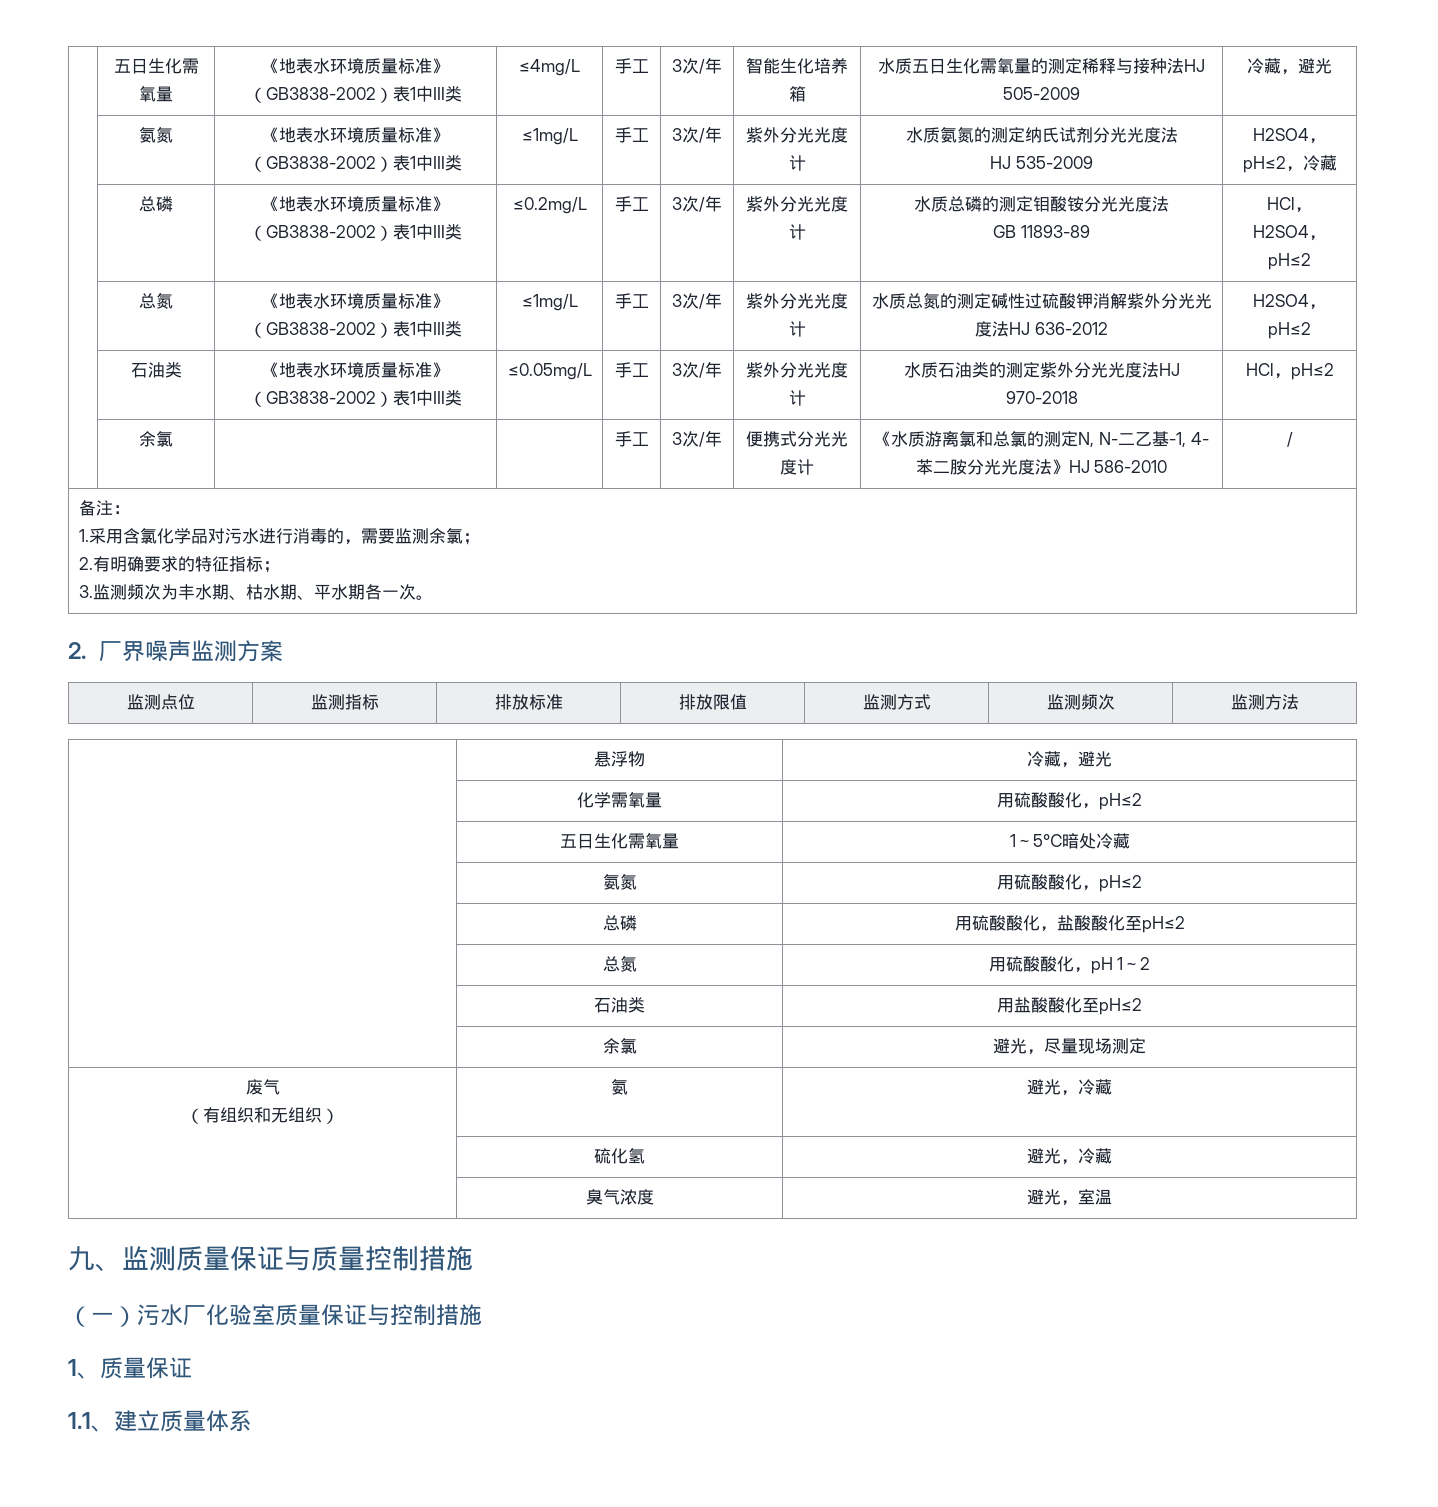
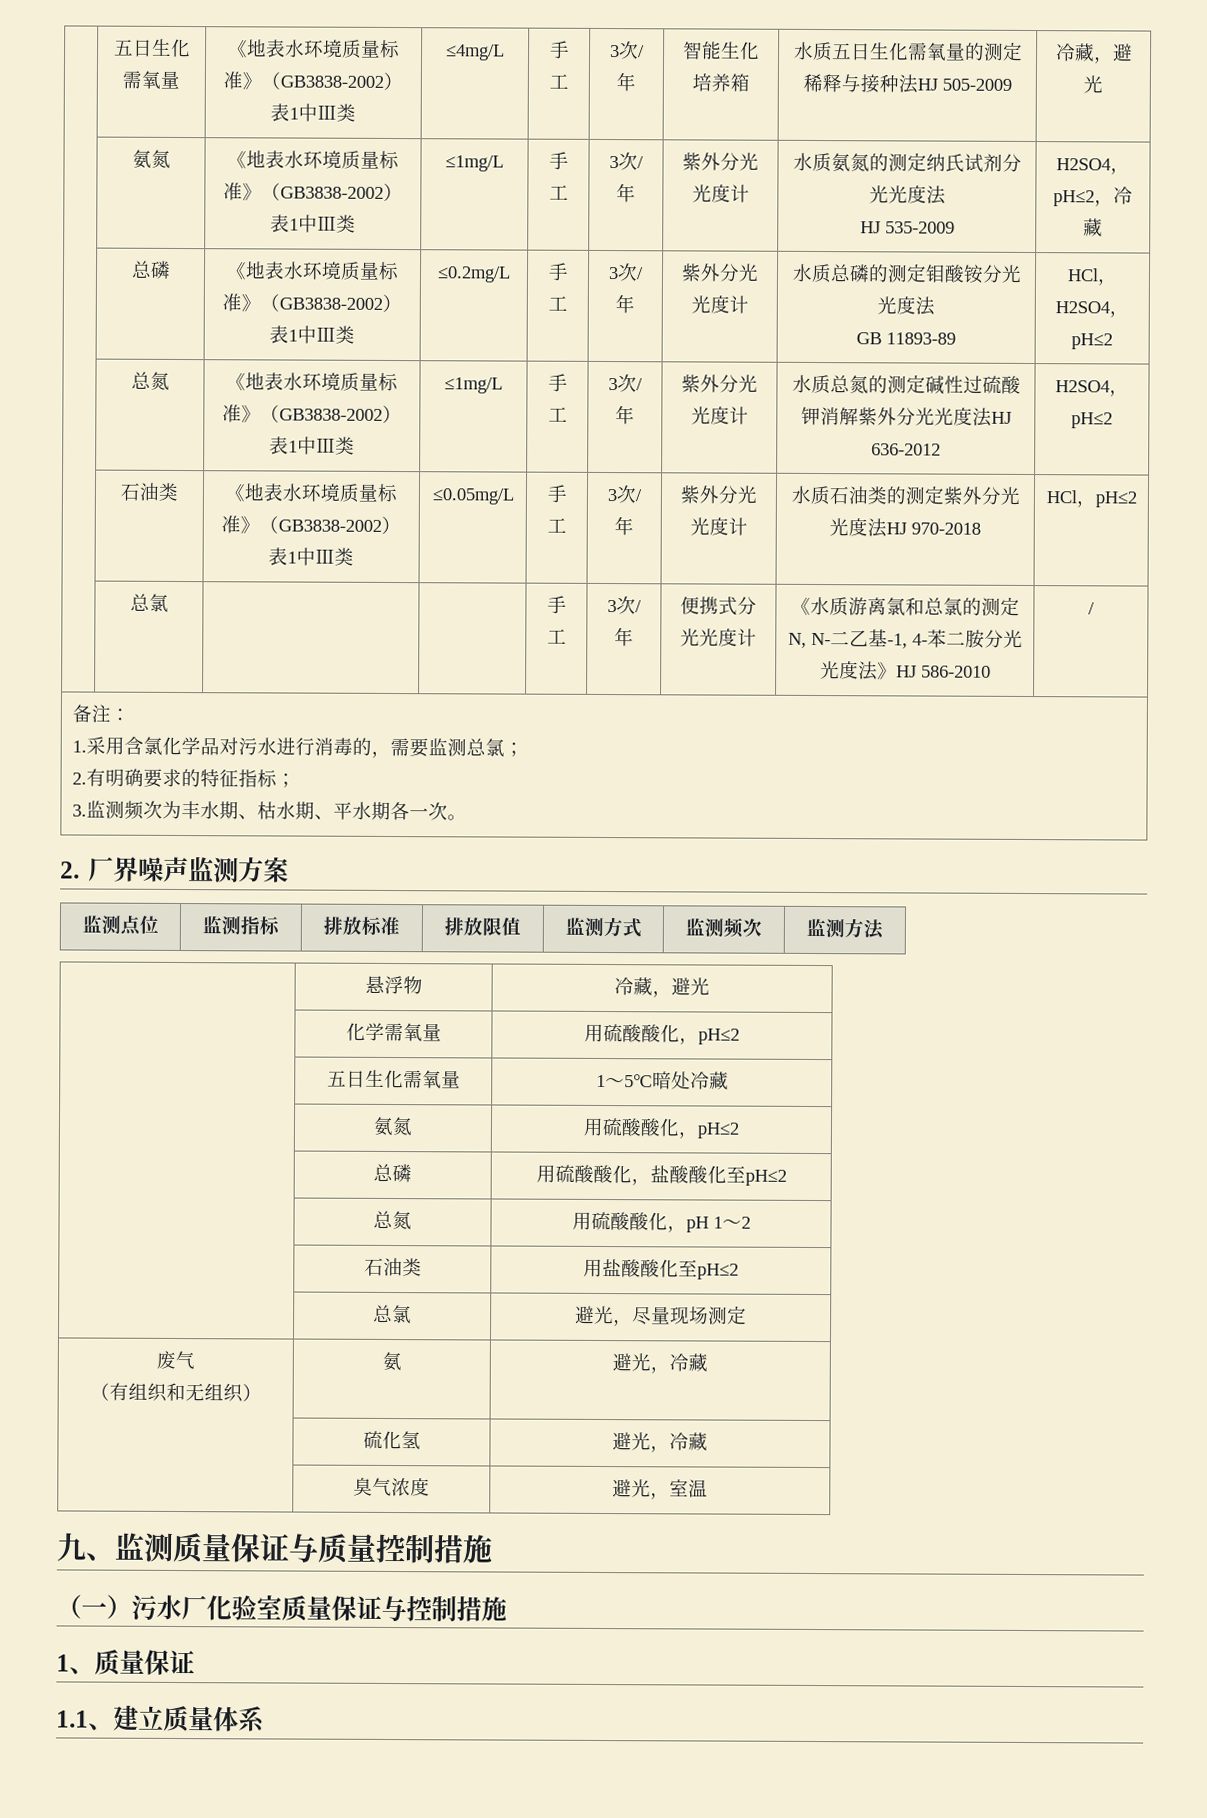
- | 余氯 | | | 手工 | 3次/年 | 便携式分光光度计 | 《水质游离氯和总氯的测定N, N-二乙基-1, 4-苯二胺分光光度法》HJ 586-2010 | /
+ | 总氯 | | | 手工 | 3次/年 | 便携式分光光度计 | 《水质游离氯和总氯的测定N, N-二乙基-1, 4-苯二胺分光光度法》HJ 586-2010 | /
  备注：
- 1.采用含氯化学品对污水进行消毒的，需要监测余氯；
+ 1.采用含氯化学品对污水进行消毒的，需要监测总氯；
- | 余氯 | 避光，尽量现场测定
+ | 总氯 | 避光，尽量现场测定

